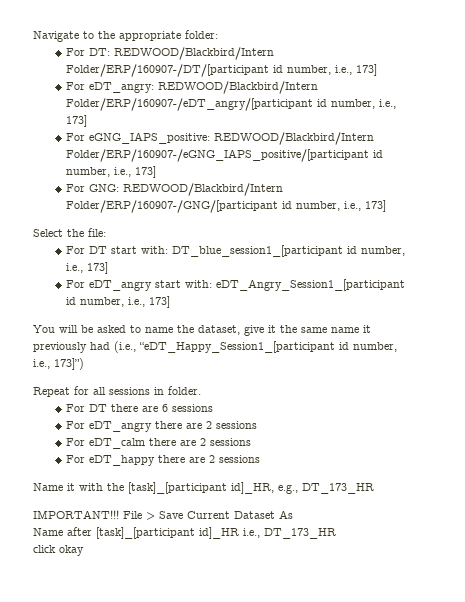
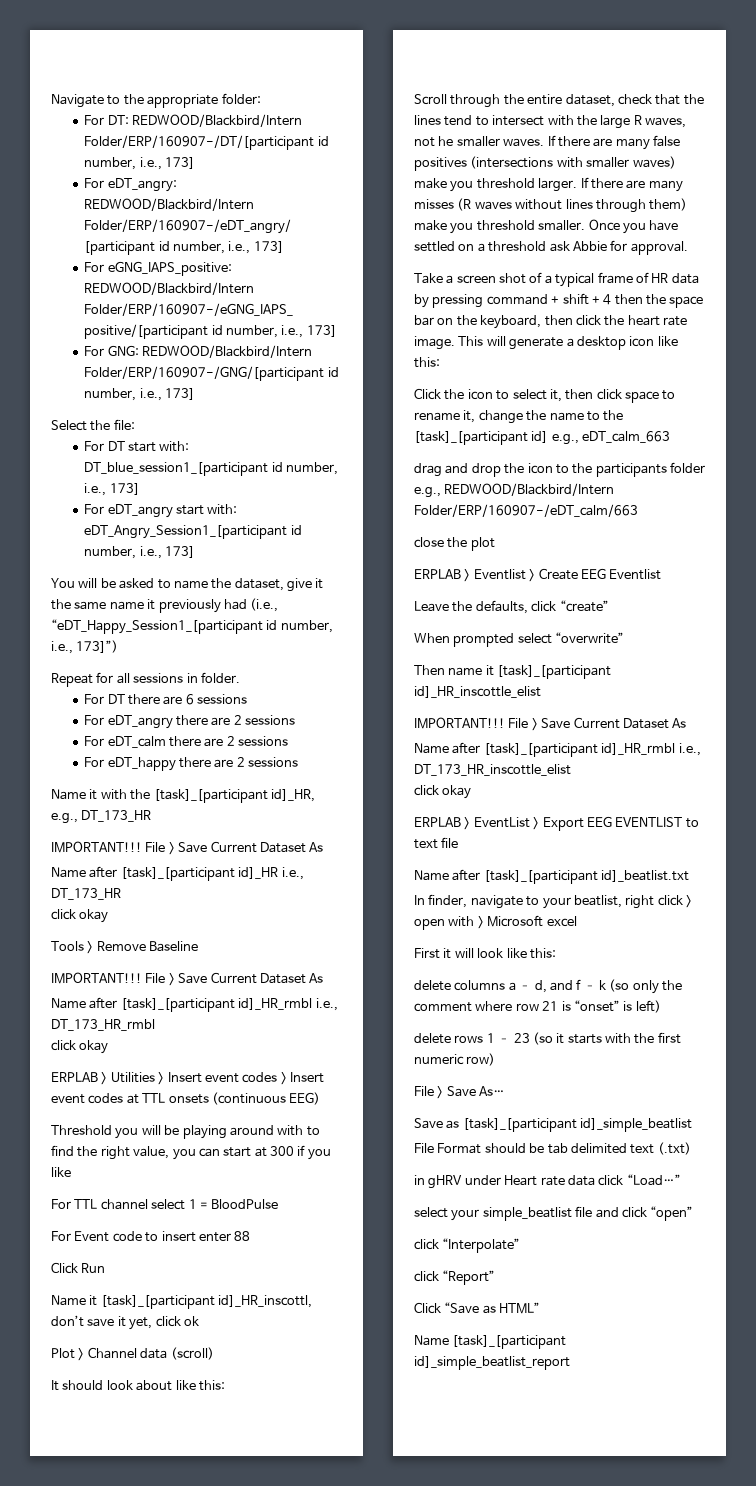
+ Tools > Remove Baseline
+ IMPORTANT!!! File > Save Current Dataset As
+ Name after [task]_[participant id]_HR_rmbl i.e., DT_173_HR_rmbl
+ click okay
+ ERPLAB > Utilities > Insert event codes > Insert event codes at TTL onsets (continuous EEG)
+ Threshold you will be playing around with to find the right value, you can start at 300 if you like
+ For TTL channel select 1 = BloodPulse
+ For Event code to insert enter 88
+ Click Run
+ Name it [task]_[participant id]_HR_inscottl, don’t save it yet, click ok
+ Plot > Channel data (scroll)
+ It should look about like this:
+ Scroll through the entire dataset, check that the lines tend to intersect with the large R waves, not he smaller waves. If there are many false positives (intersections with smaller waves) make you threshold larger. If there are many misses (R waves without lines through them) make you threshold smaller. Once you have settled on a threshold ask Abbie for approval.
+ Take a screen shot of a typical frame of HR data by pressing command + shift + 4 then the space bar on the keyboard, then click the heart rate image. This will generate a desktop icon like this:
+ Click the icon to select it, then click space to rename it, change the name to the [task]_[participant id] e.g., eDT_calm_663
+ drag and drop the icon to the participants folder e.g., REDWOOD/Blackbird/Intern Folder/ERP/160907-/eDT_calm/663
+ close the plot
+ ERPLAB > Eventlist > Create EEG Eventlist
+ Leave the defaults, click “create”
+ When prompted select “overwrite”
+ Then name it [task]_[participant id]_HR_inscottle_elist
+ IMPORTANT!!! File > Save Current Dataset As
+ Name after [task]_[participant id]_HR_rmbl i.e., DT_173_HR_inscottle_elist
+ click okay
+ ERPLAB > EventList > Export EEG EVENTLIST to text file
+ Name after [task]_[participant id]_beatlist.txt
+ In finder, navigate to your beatlist, right click > open with > Microsoft excel
+ First it will look like this:
+ delete columns a – d, and f – k (so only the comment where row 21 is “onset” is left)
+ delete rows 1 – 23 (so it starts with the first numeric row)
+ File > Save As…
+ Save as [task]_[participant id]_simple_beatlist
+ File Format should be tab delimited text (.txt)
+ in gHRV under Heart rate data click “Load…”
+ select your simple_beatlist file and click “open”
+ click “Interpolate”
+ click “Report”
+ Click “Save as HTML”
+ Name [task]_[participant id]_simple_beatlist_report

